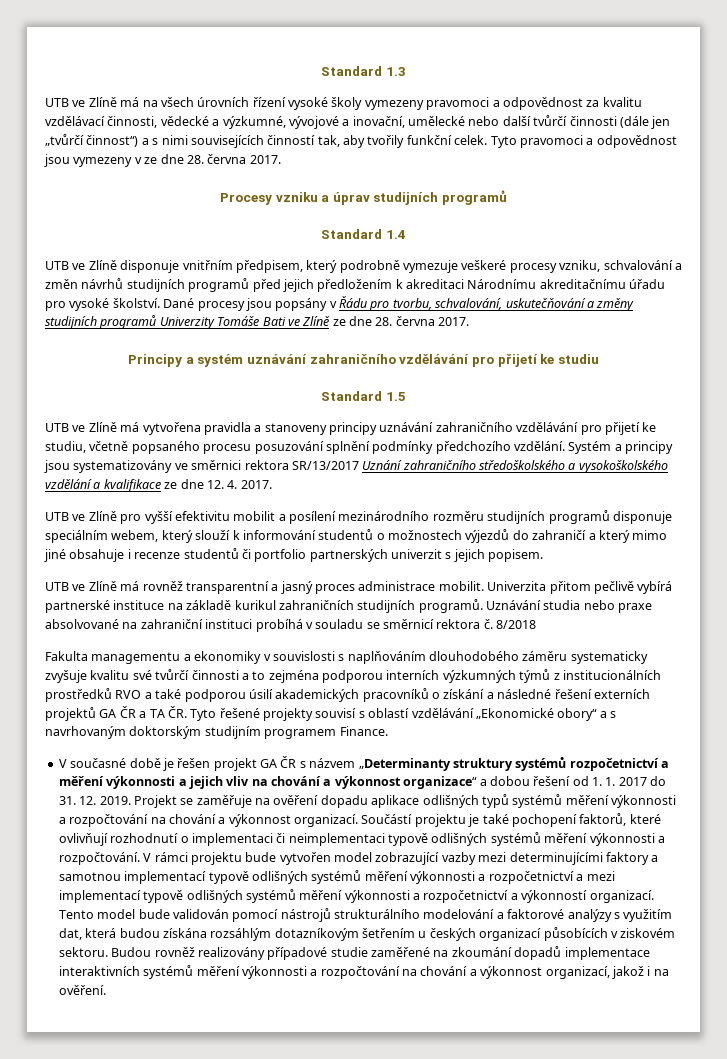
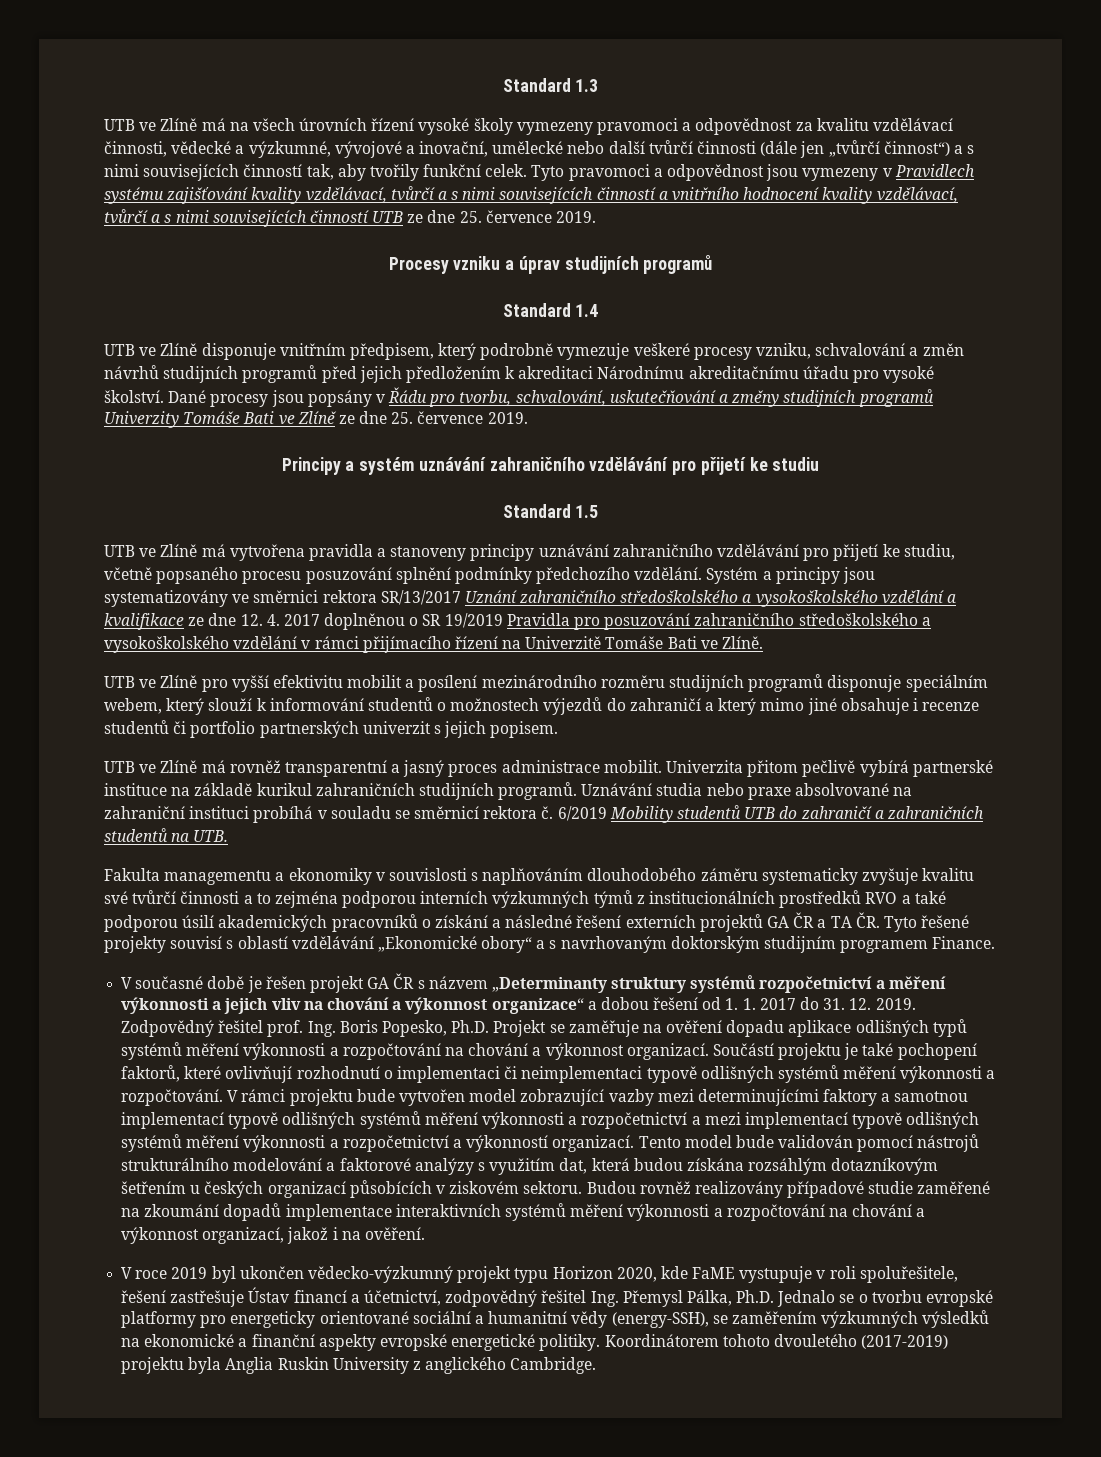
- Tyto pravomoci a odpovědnost jsou vymezeny v ze dne 28. června 2017.
+ Tyto pravomoci a odpovědnost jsou vymezeny v Pravidlech systému zajišťování kvality vzdělávací, tvůrčí a s nimi souvisejících činností a vnitřního hodnocení kvality vzdělávací, tvůrčí a s nimi souvisejících činností UTB ze dne 25. července 2019.
- Dané procesy jsou popsány v Řádu pro tvorbu, schvalování, uskutečňování a změny studijních programů Univerzity Tomáše Bati ve Zlíně ze dne 28. června 2017.
+ Dané procesy jsou popsány v Řádu pro tvorbu, schvalování, uskutečňování a změny studijních programů Univerzity Tomáše Bati ve Zlíně ze dne 25. července 2019.
- Systém a principy jsou systematizovány ve směrnici rektora SR/13/2017 Uznání zahraničního středoškolského a vysokoškolského vzdělání a kvalifikace ze dne 12. 4. 2017.
+ Systém a principy jsou systematizovány ve směrnici rektora SR/13/2017 Uznání zahraničního středoškolského a vysokoškolského vzdělání a kvalifikace ze dne 12. 4. 2017 doplněnou o SR 19/2019 Pravidla pro posuzování zahraničního středoškolského a vysokoškolského vzdělání v rámci přijímacího řízení na Univerzitě Tomáše Bati ve Zlíně.
- 8/2018
+ 6/2019 Mobility studentů UTB do zahraničí a zahraničních studentů na UTB.
- Projekt se zaměřuje na ověření dopadu aplikace odlišných typů systémů měření výkonnosti a rozpočtování na chování a výkonnost organizací.
+ Zodpovědný řešitel prof. Ing. Boris Popesko, Ph.D. Projekt se zaměřuje na ověření dopadu aplikace odlišných typů systémů měření výkonnosti a rozpočtování na chování a výkonnost organizací.
+ V roce 2019 byl ukončen vědecko-výzkumný projekt typu Horizon 2020, kde FaME vystupuje v roli spoluřešitele, řešení zastřešuje Ústav financí a účetnictví, zodpovědný řešitel Ing. Přemysl Pálka, Ph.D. Jednalo se o tvorbu evropské platformy pro energeticky orientované sociální a humanitní vědy (energy-SSH), se zaměřením výzkumných výsledků na ekonomické a finanční aspekty evropské energetické politiky. Koordinátorem tohoto dvouletého (2017-2019) projektu byla Anglia Ruskin University z anglického Cambridge.

